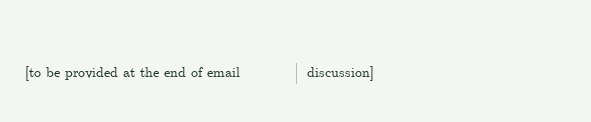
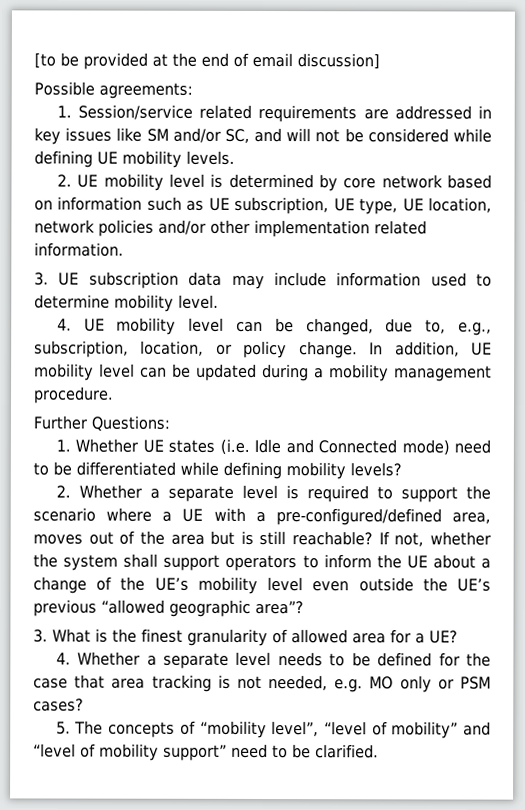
+ Possible agreements:
+ 1. Session/service related requirements are addressed in key issues like SM and/or SC, and will not be considered while defining UE mobility levels.
+ 2. UE mobility level is determined by core network based on information such as UE subscription, UE type, UE location, network policies and/or other implementation related information.
+ 3. UE subscription data may include information used to determine mobility level.
+ 4. UE mobility level can be changed, due to, e.g., subscription, location, or policy change. In addition, UE mobility level can be updated during a mobility management procedure.
+ Further Questions:
+ 1. Whether UE states (i.e. Idle and Connected mode) need to be differentiated while defining mobility levels?
+ 2. Whether a separate level is required to support the scenario where a UE with a pre-configured/defined area, moves out of the area but is still reachable? If not, whether the system shall support operators to inform the UE about a change of the UE’s mobility level even outside the UE’s previous “allowed geographic area”?
+ 3. What is the finest granularity of allowed area for a UE?
+ 4. Whether a separate level needs to be defined for the case that area tracking is not needed, e.g. MO only or PSM cases?
+ 5. The concepts of “mobility level”, “level of mobility” and “level of mobility support” need to be clarified.

